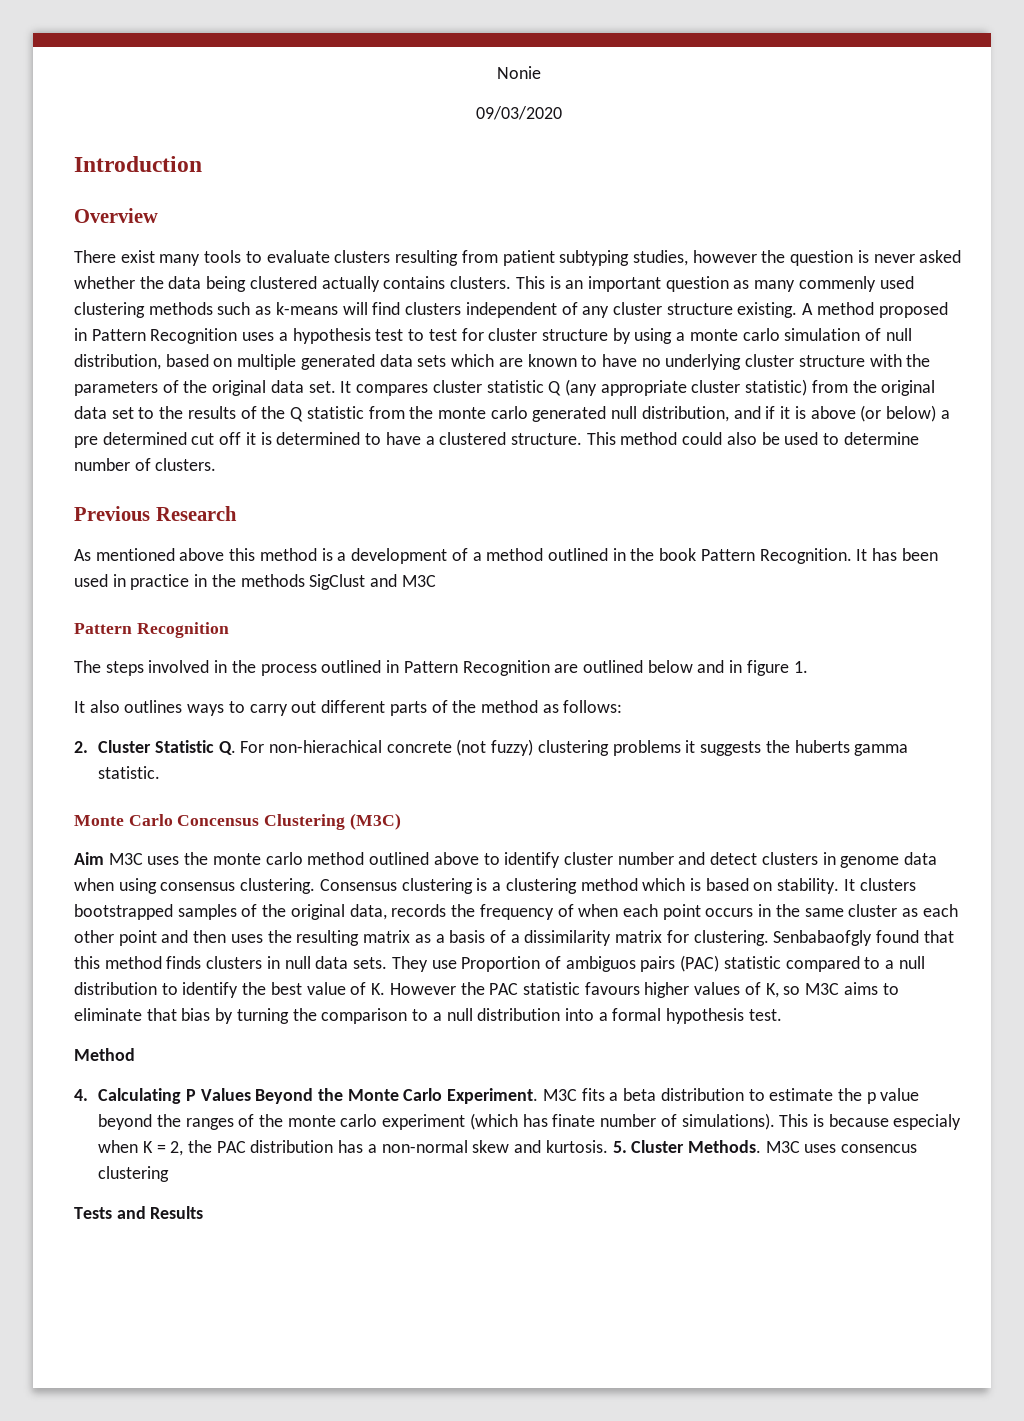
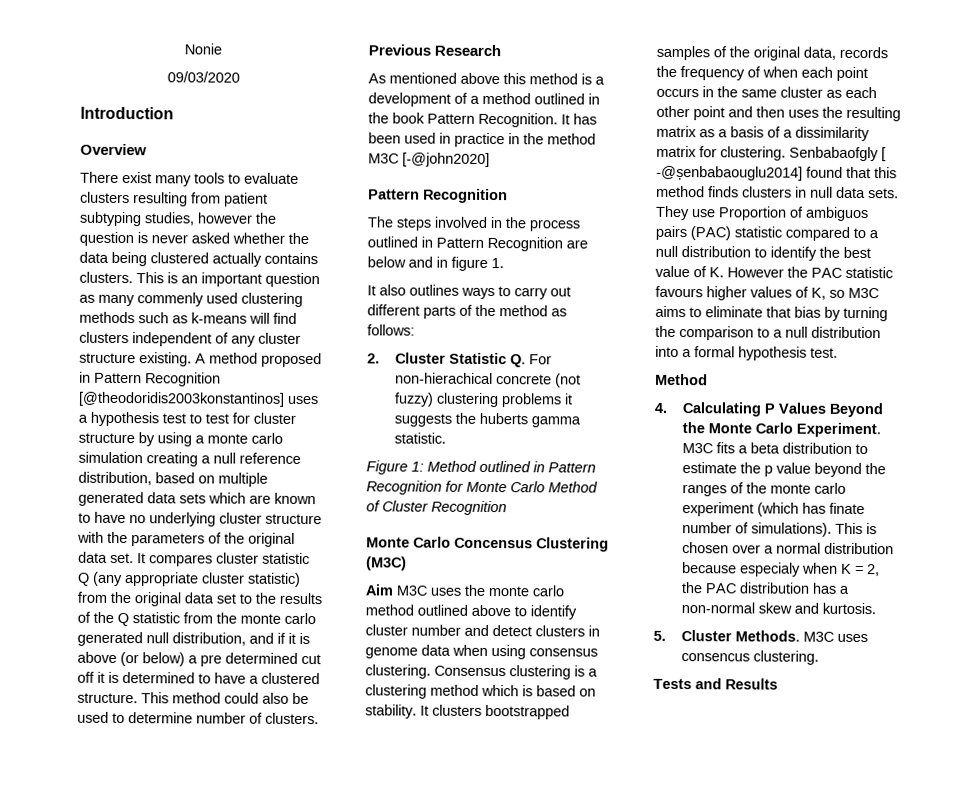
- A method proposed in Pattern Recognition uses a hypothesis test to test for cluster structure by using a monte carlo simulation of null distribution, based on multiple generated data sets which are known to have no underlying cluster structure with the parameters of the original data set.
+ A method proposed in Pattern Recognition [@theodoridis2003konstantinos] uses a hypothesis test to test for cluster structure by using a monte carlo simulation creating a null reference distribution, based on multiple generated data sets which are known to have no underlying cluster structure with the parameters of the original data set.
- It has been used in practice in the methods SigClust and M3C
+ It has been used in practice in the method M3C [-@john2020]
- The steps involved in the process outlined in Pattern Recognition are outlined below and in figure 1.
+ The steps involved in the process outlined in Pattern Recognition are below and in figure 1.
+ Figure 1: Method outlined in Pattern Recognition for Monte Carlo Method of Cluster Recognition
- Senbabaofgly found that this method finds clusters in null data sets.
+ Senbabaofgly [ -@șenbabaouglu2014] found that this method finds clusters in null data sets.
- This is because especialy when K = 2, the PAC distribution has a non-normal skew and kurtosis. 5. Cluster Methods.
+ This is chosen over a normal distribution because especialy when K = 2, the PAC distribution has a non-normal skew and kurtosis.
+ 5. Cluster Methods.
- M3C uses consencus clustering
+ M3C uses consencus clustering.

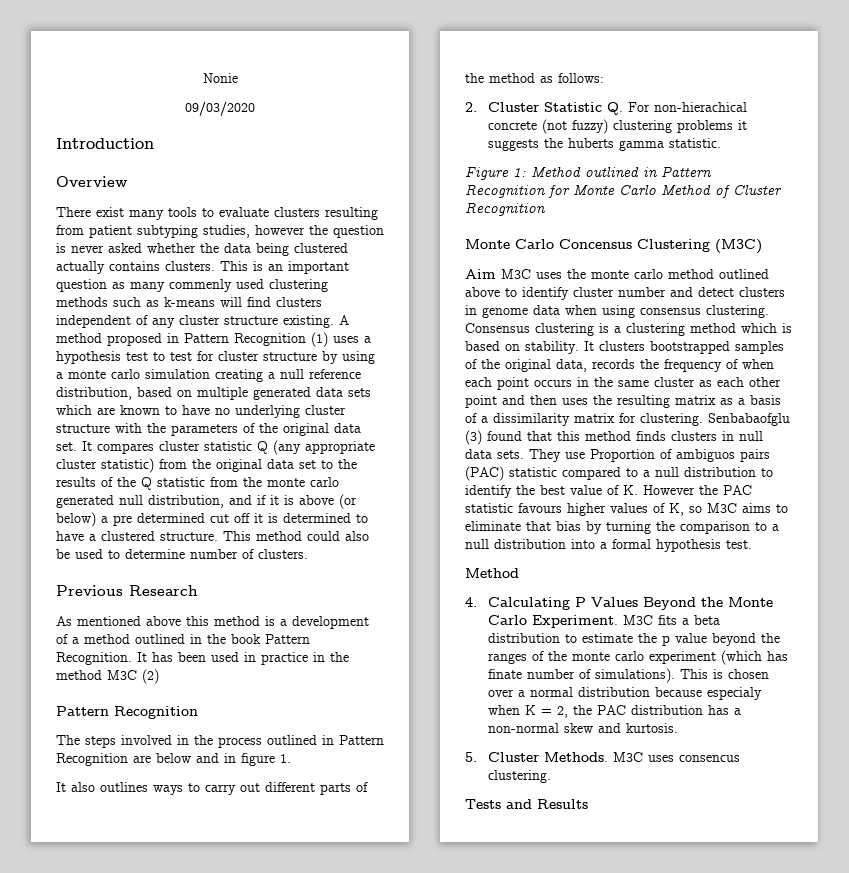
- A method proposed in Pattern Recognition [@theodoridis2003konstantinos] uses a hypothesis test to test for cluster structure by using a monte carlo simulation creating a null reference distribution, based on multiple generated data sets which are known to have no underlying cluster structure with the parameters of the original data set.
+ A method proposed in Pattern Recognition (1) uses a hypothesis test to test for cluster structure by using a monte carlo simulation creating a null reference distribution, based on multiple generated data sets which are known to have no underlying cluster structure with the parameters of the original data set.
- It has been used in practice in the method M3C [-@john2020]
+ It has been used in practice in the method M3C (2)
- Senbabaofgly [ -@șenbabaouglu2014] found that this method finds clusters in null data sets.
+ Senbabaofglu (3) found that this method finds clusters in null data sets.

